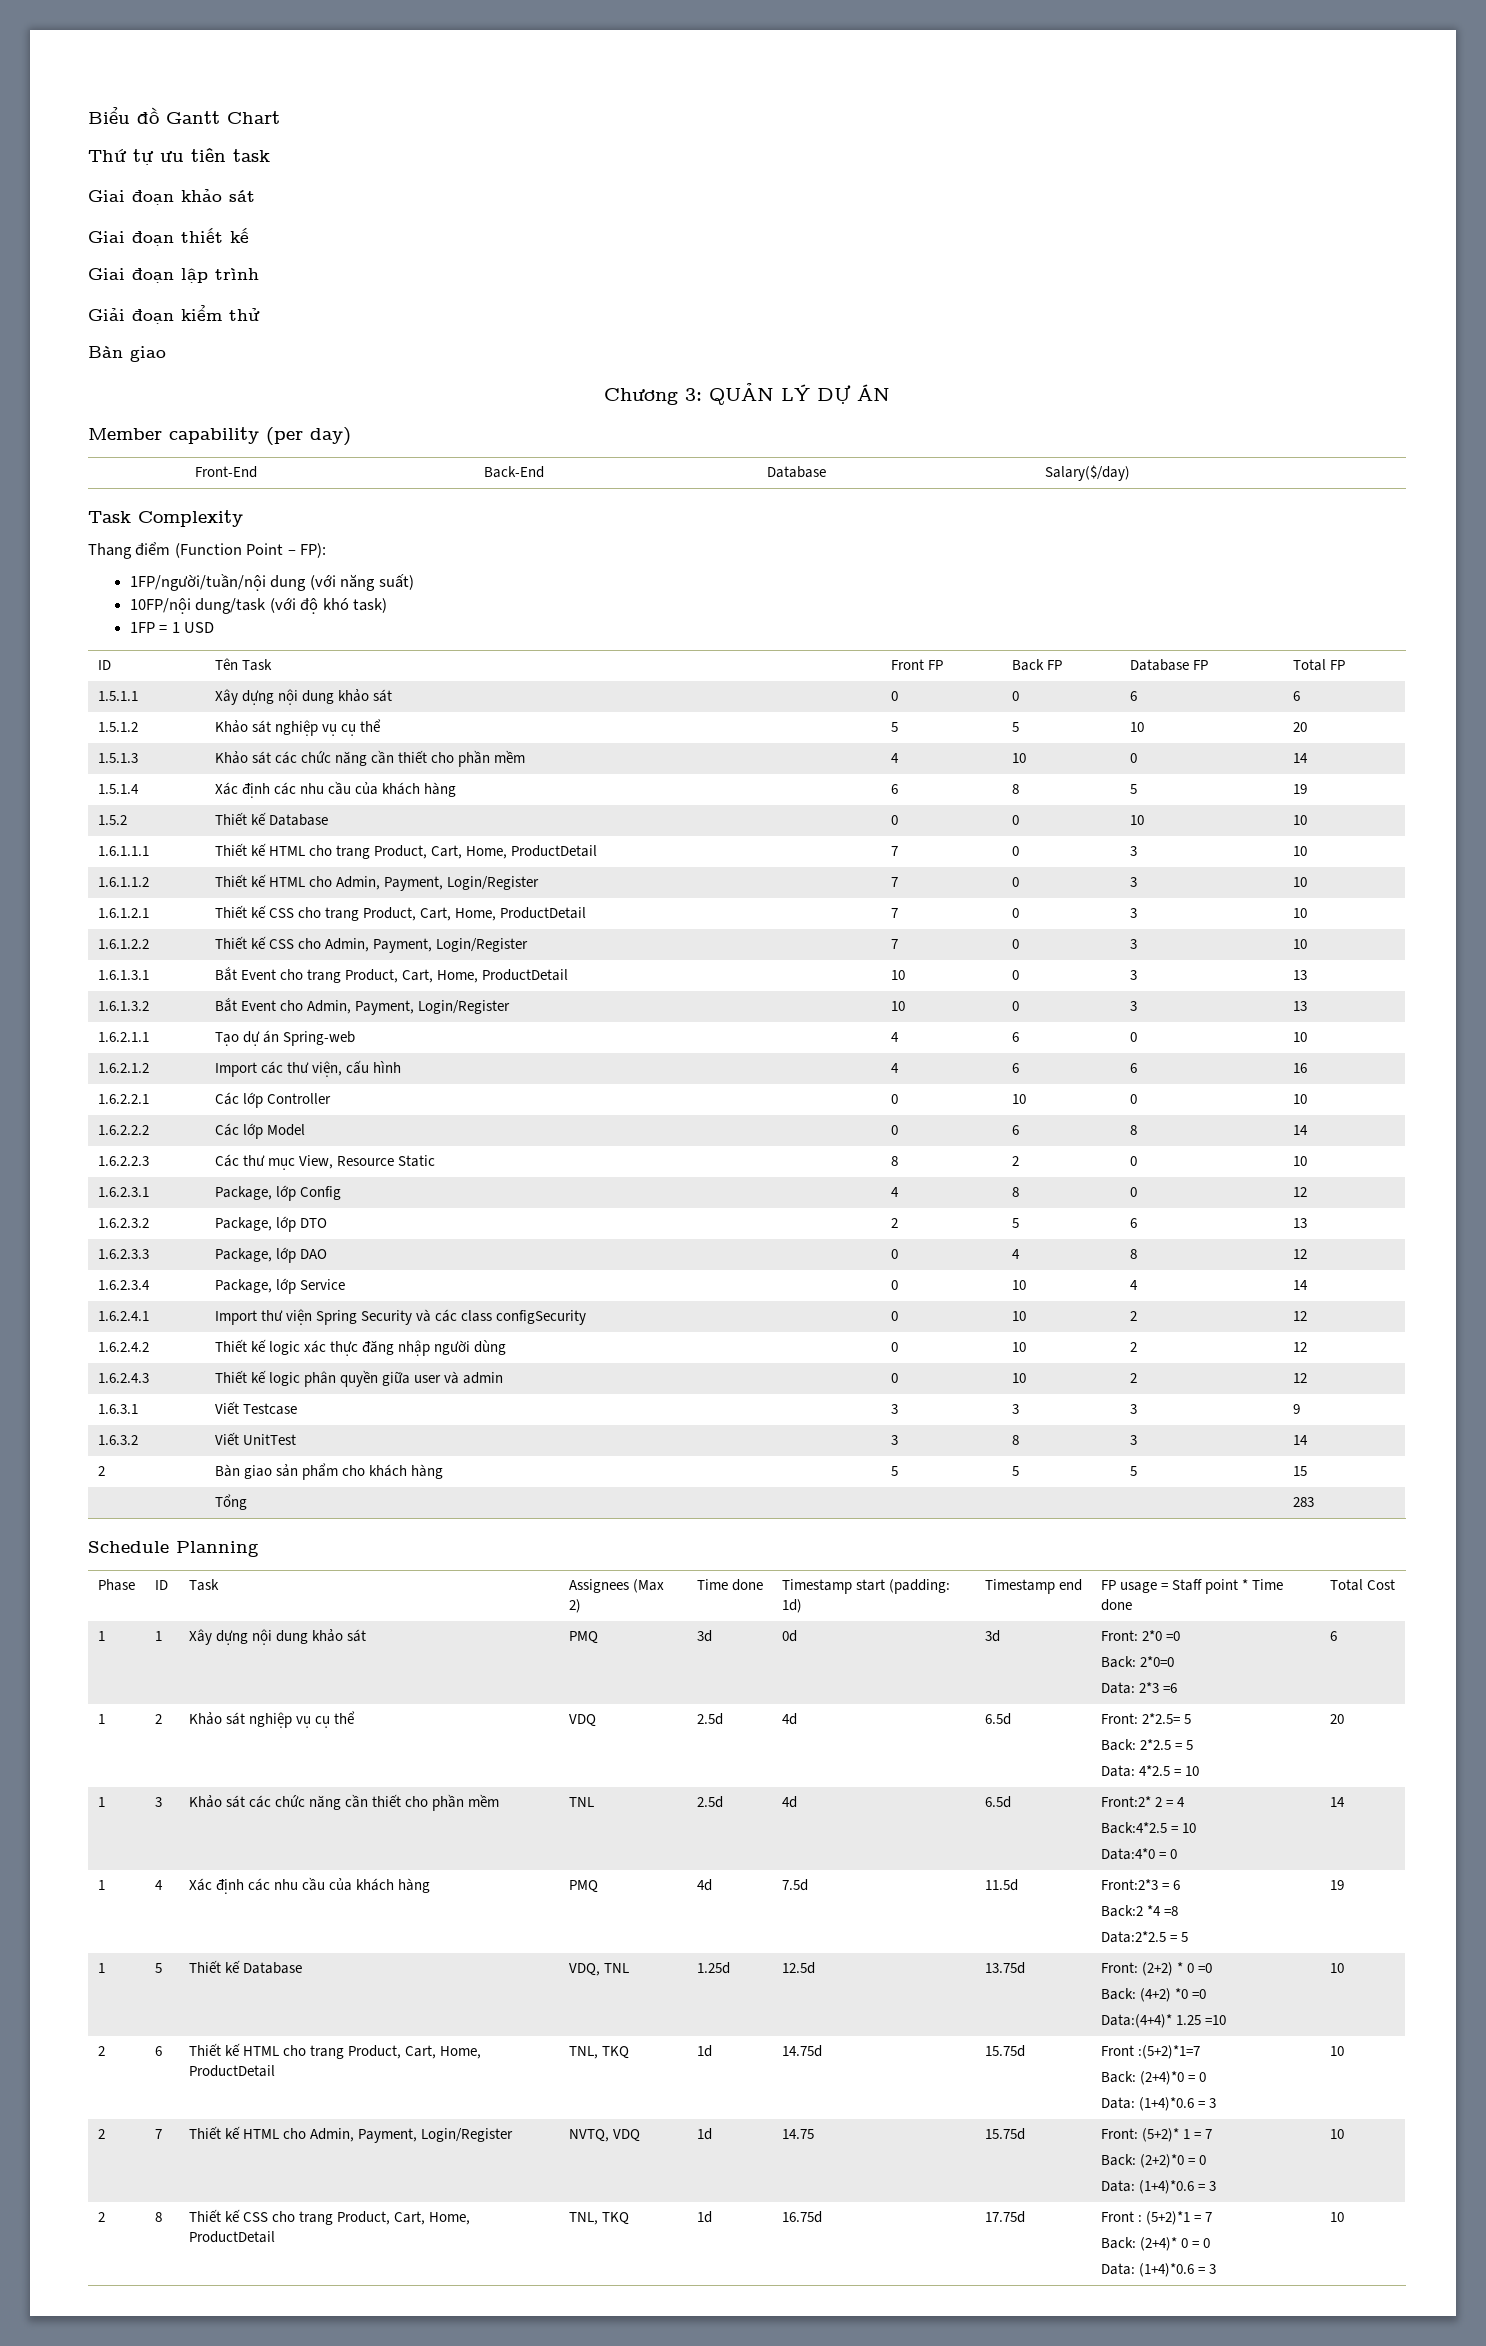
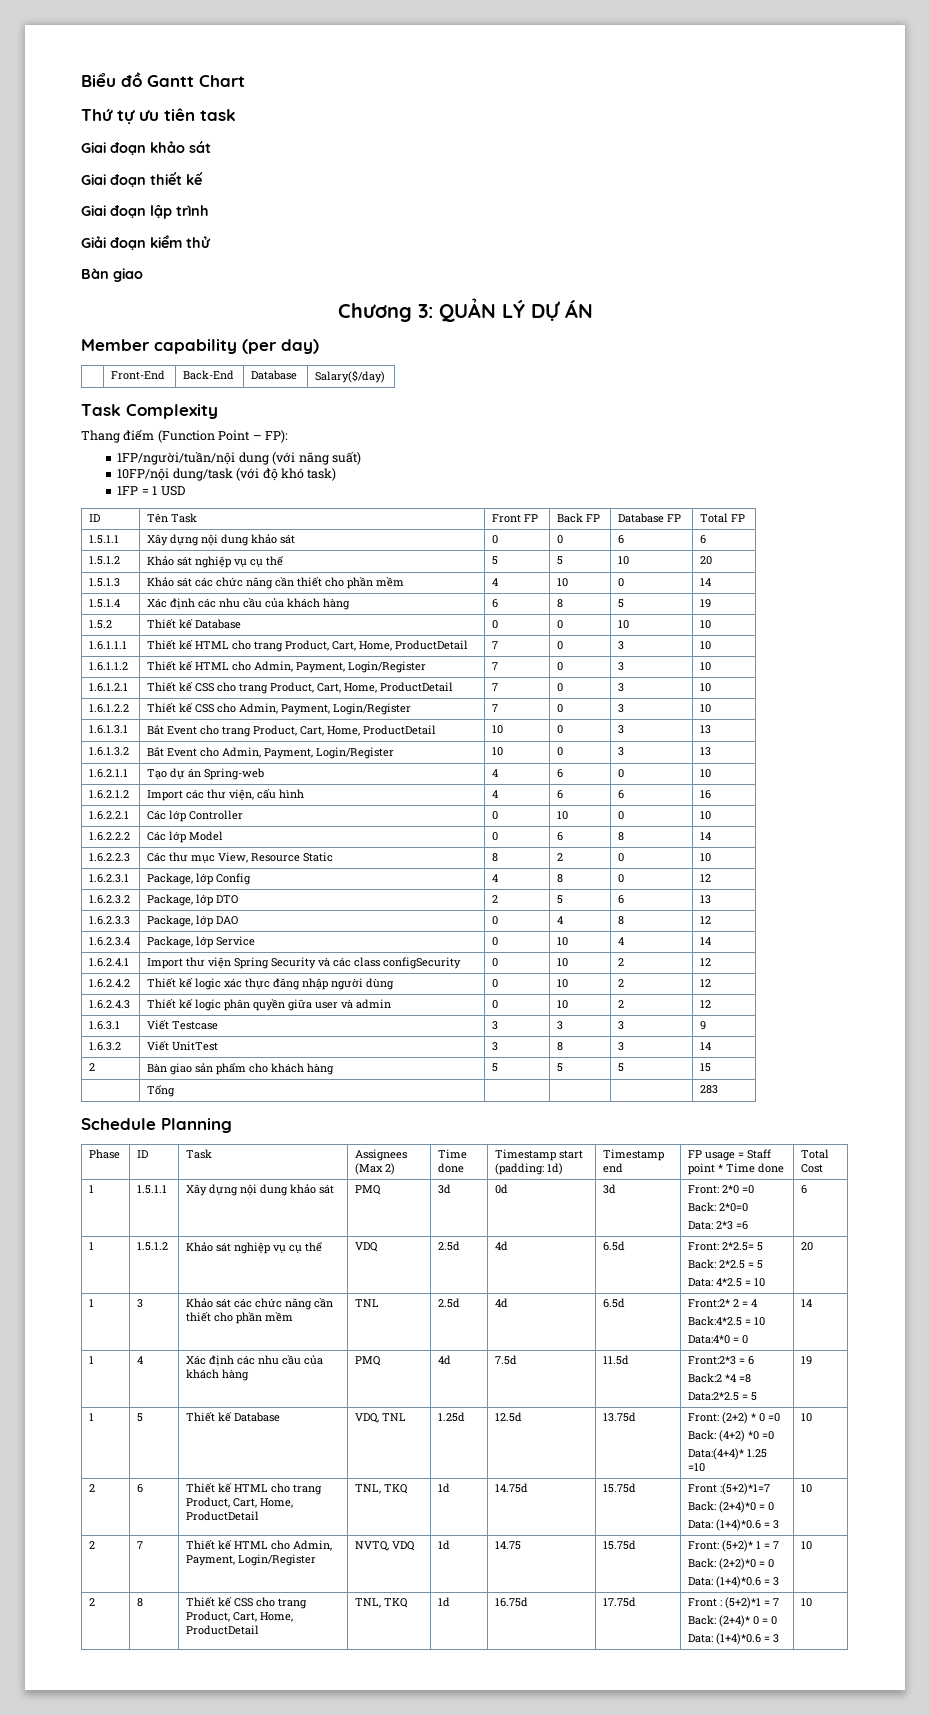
- 1 | 1 | Xây dựng nội dung khảo sát | PMQ | 3d | 0d | 3d | Front: 2*0 =0
+ 1 | 1.5.1.1 | Xây dựng nội dung khảo sát | PMQ | 3d | 0d | 3d | Front: 2*0 =0
- 1 | 2 | Khảo sát nghiệp vụ cụ thể | VDQ | 2.5d | 4d | 6.5d | Front: 2*2.5= 5
+ 1 | 1.5.1.2 | Khảo sát nghiệp vụ cụ thể | VDQ | 2.5d | 4d | 6.5d | Front: 2*2.5= 5

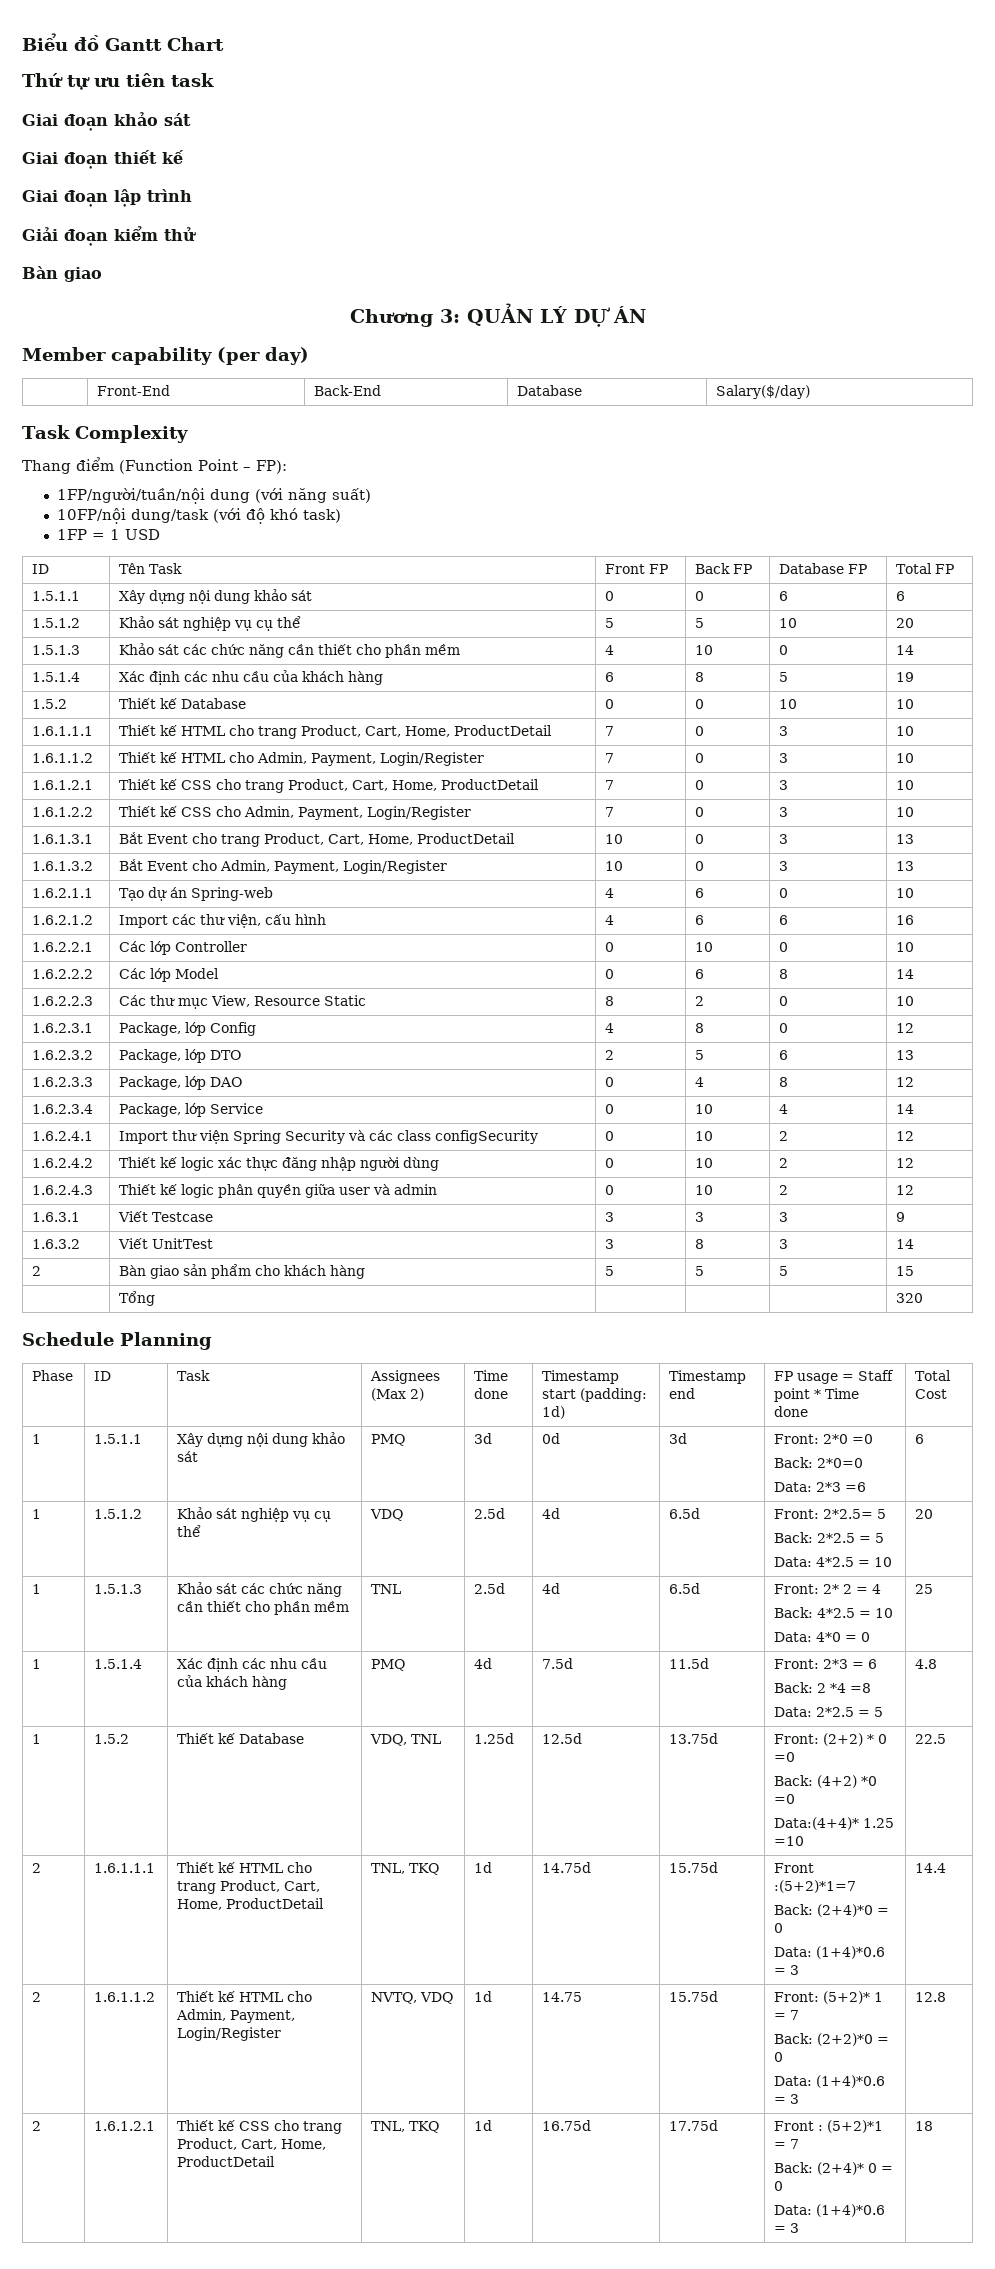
- | Tổng | | | | 283
+ | Tổng | | | | 320
- 1 | 3 | Khảo sát các chức năng cần thiết cho phần mềm | TNL | 2.5d | 4d | 6.5d | Front:2* 2 = 4
- Back:4*2.5 = 10
- Data:4*0 = 0 | 14
- 1 | 4 | Xác định các nhu cầu của khách hàng | PMQ | 4d | 7.5d | 11.5d | Front:2*3 = 6
- Back:2 *4 =8
- Data:2*2.5 = 5 | 19
- 1 | 5 | Thiết kế Database | VDQ, TNL | 1.25d | 12.5d | 13.75d | Front: (2+2) * 0 =0
+ 1 | 1.5.1.3 | Khảo sát các chức năng cần thiết cho phần mềm | TNL | 2.5d | 4d | 6.5d | Front: 2* 2 = 4
+ Back: 4*2.5 = 10
+ Data: 4*0 = 0 | 25
+ 1 | 1.5.1.4 | Xác định các nhu cầu của khách hàng | PMQ | 4d | 7.5d | 11.5d | Front: 2*3 = 6
+ Back: 2 *4 =8
+ Data: 2*2.5 = 5 | 4.8
+ 1 | 1.5.2 | Thiết kế Database | VDQ, TNL | 1.25d | 12.5d | 13.75d | Front: (2+2) * 0 =0
  Back: (4+2) *0 =0
- Data:(4+4)* 1.25 =10 | 10
- 2 | 6 | Thiết kế HTML cho trang Product, Cart, Home, ProductDetail | TNL, TKQ | 1d | 14.75d | 15.75d | Front :(5+2)*1=7
+ Data:(4+4)* 1.25 =10 | 22.5
+ 2 | 1.6.1.1.1 | Thiết kế HTML cho trang Product, Cart, Home, ProductDetail | TNL, TKQ | 1d | 14.75d | 15.75d | Front :(5+2)*1=7
  Back: (2+4)*0 = 0
- Data: (1+4)*0.6 = 3 | 10
- 2 | 7 | Thiết kế HTML cho Admin, Payment, Login/Register | NVTQ, VDQ | 1d | 14.75 | 15.75d | Front: (5+2)* 1 = 7
+ Data: (1+4)*0.6 = 3 | 14.4
+ 2 | 1.6.1.1.2 | Thiết kế HTML cho Admin, Payment, Login/Register | NVTQ, VDQ | 1d | 14.75 | 15.75d | Front: (5+2)* 1 = 7
  Back: (2+2)*0 = 0
- Data: (1+4)*0.6 = 3 | 10
- 2 | 8 | Thiết kế CSS cho trang Product, Cart, Home, ProductDetail | TNL, TKQ | 1d | 16.75d | 17.75d | Front : (5+2)*1 = 7
+ Data: (1+4)*0.6 = 3 | 12.8
+ 2 | 1.6.1.2.1 | Thiết kế CSS cho trang Product, Cart, Home, ProductDetail | TNL, TKQ | 1d | 16.75d | 17.75d | Front : (5+2)*1 = 7
  Back: (2+4)* 0 = 0
- Data: (1+4)*0.6 = 3 | 10
+ Data: (1+4)*0.6 = 3 | 18

